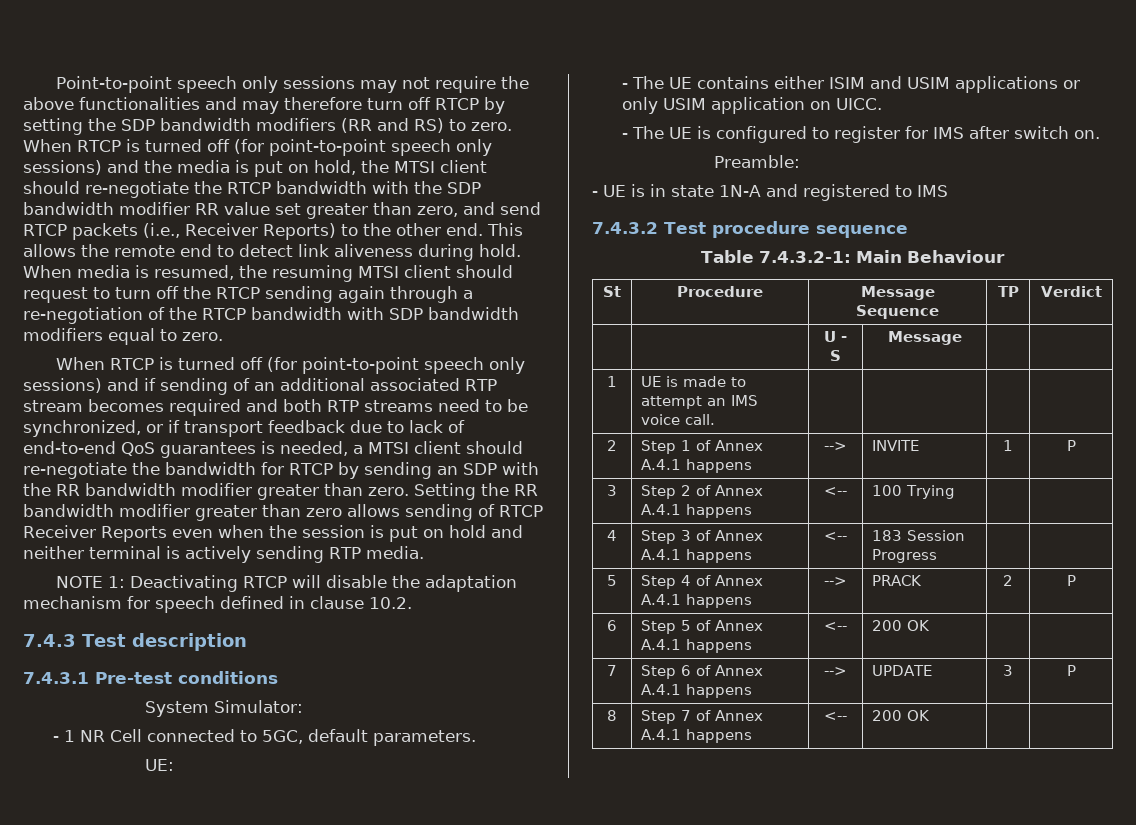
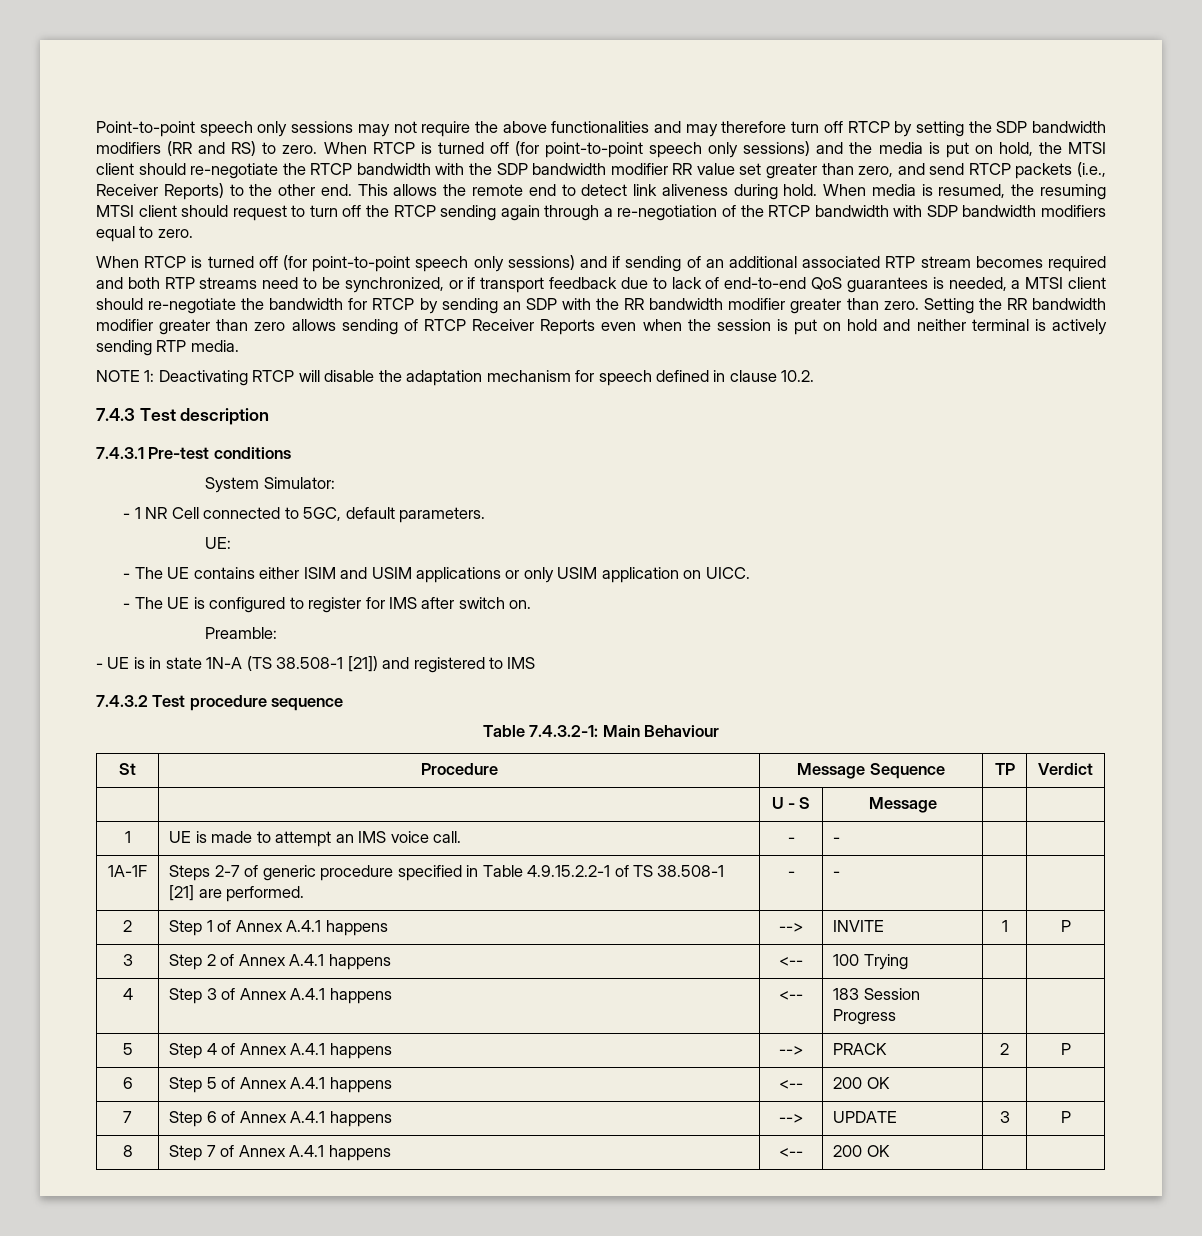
- - UE is in state 1N-A and registered to IMS
+ - UE is in state 1N-A (TS 38.508-1 [21]) and registered to IMS
- 1 | UE is made to attempt an IMS voice call. | | | |
+ 1 | UE is made to attempt an IMS voice call. | - | - | |
+ 1A-1F | Steps 2-7 of generic procedure specified in Table 4.9.15.2.2-1 of TS 38.508-1 [21] are performed. | - | - | |

